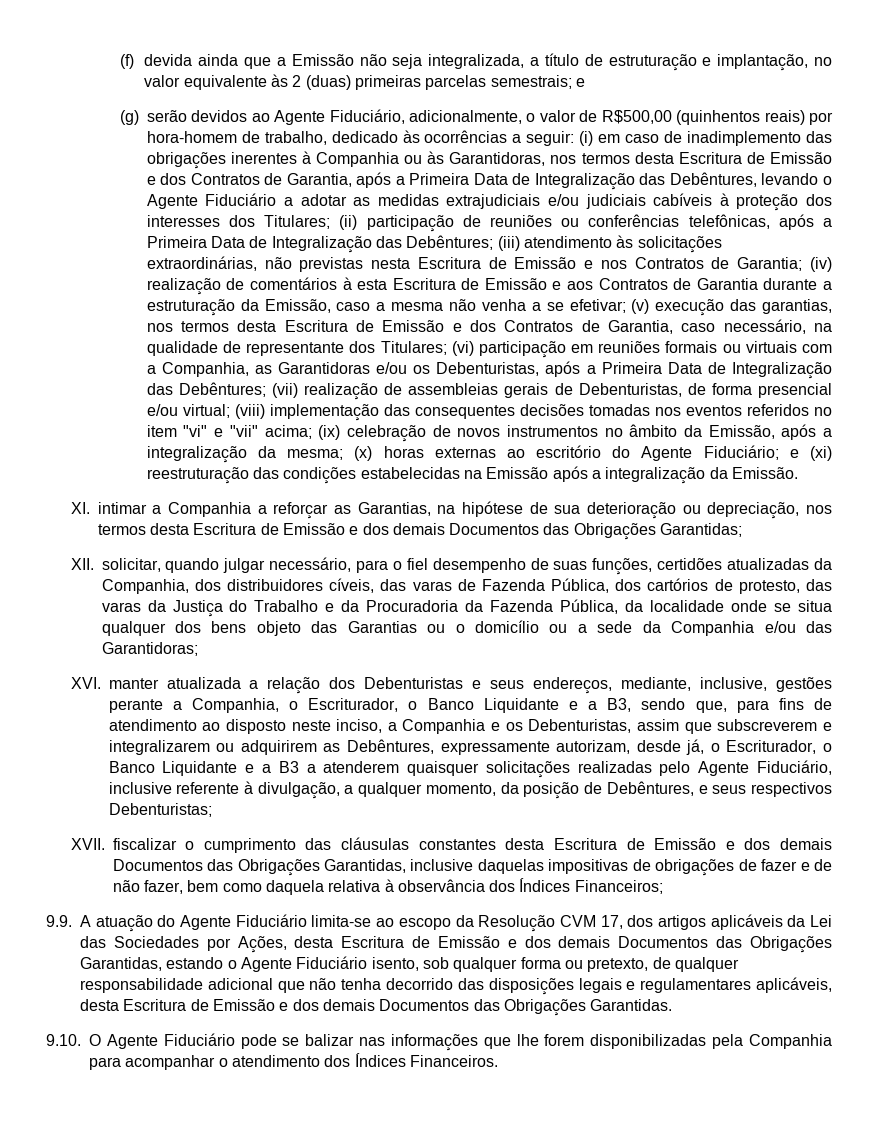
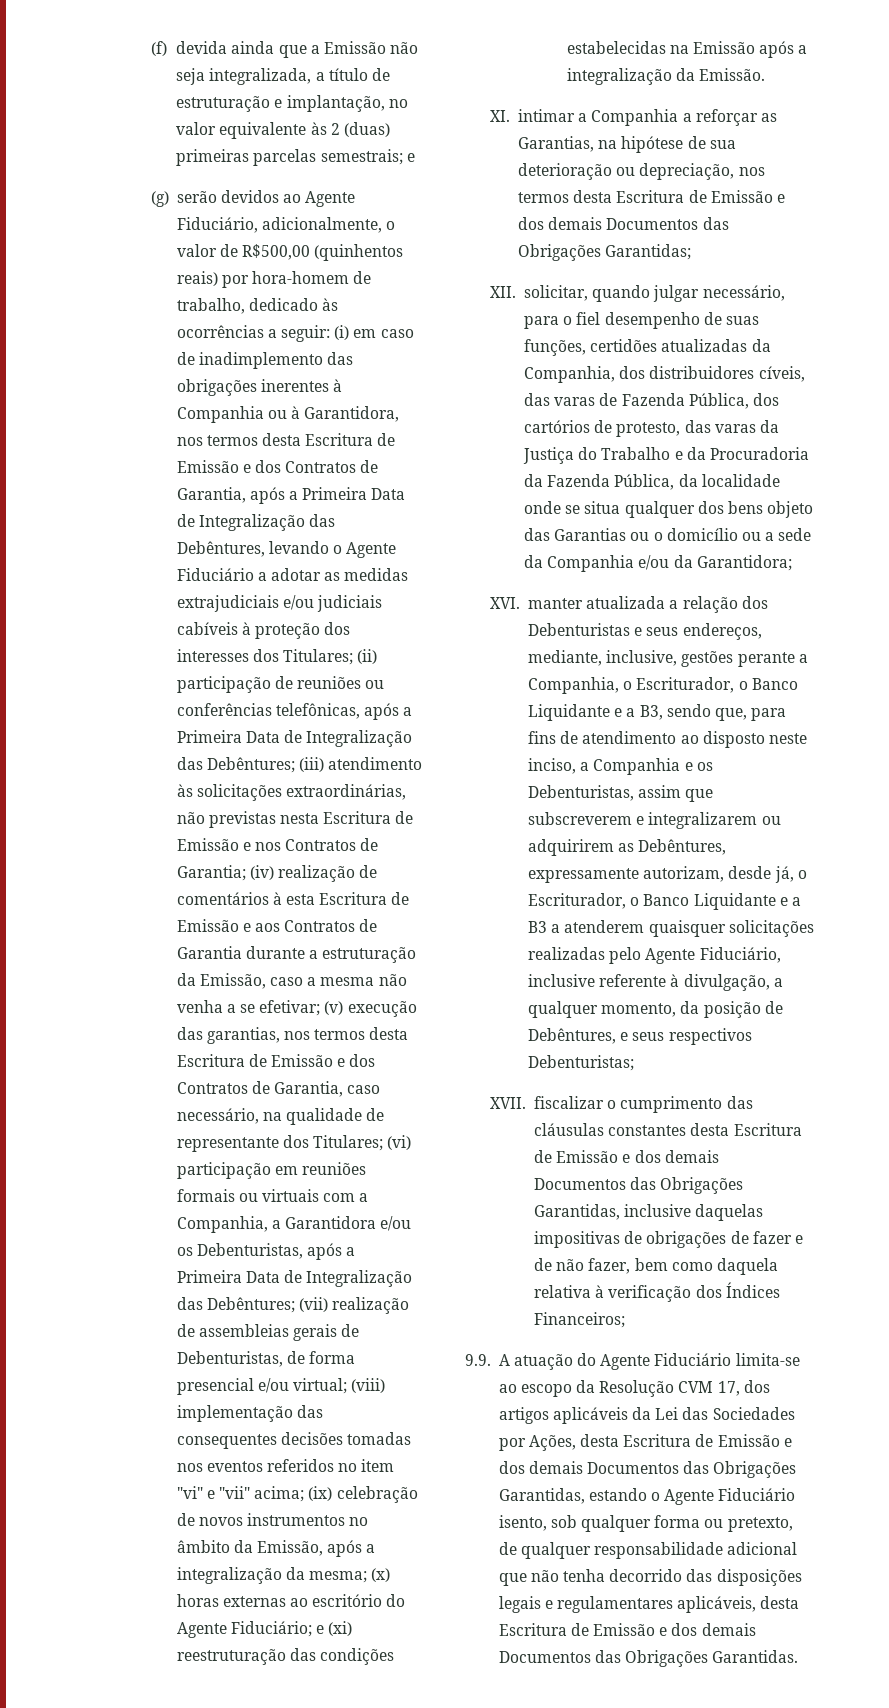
- (i) em caso de inadimplemento das obrigações inerentes à Companhia ou às Garantidoras, nos termos desta Escritura de Emissão e dos Contratos de Garantia, após a Primeira Data de Integralização das Debêntures, levando o Agente Fiduciário a adotar as medidas extrajudiciais e/ou judiciais cabíveis à proteção dos interesses dos Titulares;
+ (i) em caso de inadimplemento das obrigações inerentes à Companhia ou à Garantidora, nos termos desta Escritura de Emissão e dos Contratos de Garantia, após a Primeira Data de Integralização das Debêntures, levando o Agente Fiduciário a adotar as medidas extrajudiciais e/ou judiciais cabíveis à proteção dos interesses dos Titulares;
- (vi) participação em reuniões formais ou virtuais com a Companhia, as Garantidoras e/ou os Debenturistas, após a Primeira Data de Integralização das Debêntures;
+ (vi) participação em reuniões formais ou virtuais com a Companhia, a Garantidora e/ou os Debenturistas, após a Primeira Data de Integralização das Debêntures;
- XII. solicitar, quando julgar necessário, para o fiel desempenho de suas funções, certidões atualizadas da Companhia, dos distribuidores cíveis, das varas de Fazenda Pública, dos cartórios de protesto, das varas da Justiça do Trabalho e da Procuradoria da Fazenda Pública, da localidade onde se situa qualquer dos bens objeto das Garantias ou o domicílio ou a sede da Companhia e/ou das Garantidoras;
+ XII. solicitar, quando julgar necessário, para o fiel desempenho de suas funções, certidões atualizadas da Companhia, dos distribuidores cíveis, das varas de Fazenda Pública, dos cartórios de protesto, das varas da Justiça do Trabalho e da Procuradoria da Fazenda Pública, da localidade onde se situa qualquer dos bens objeto das Garantias ou o domicílio ou a sede da Companhia e/ou da Garantidora;
- XVII. fiscalizar o cumprimento das cláusulas constantes desta Escritura de Emissão e dos demais Documentos das Obrigações Garantidas, inclusive daquelas impositivas de obrigações de fazer e de não fazer, bem como daquela relativa à observância dos Índices Financeiros;
+ XVII. fiscalizar o cumprimento das cláusulas constantes desta Escritura de Emissão e dos demais Documentos das Obrigações Garantidas, inclusive daquelas impositivas de obrigações de fazer e de não fazer, bem como daquela relativa à verificação dos Índices Financeiros;
- 9.10. O Agente Fiduciário pode se balizar nas informações que lhe forem disponibilizadas pela Companhia para acompanhar o atendimento dos Índices Financeiros.

